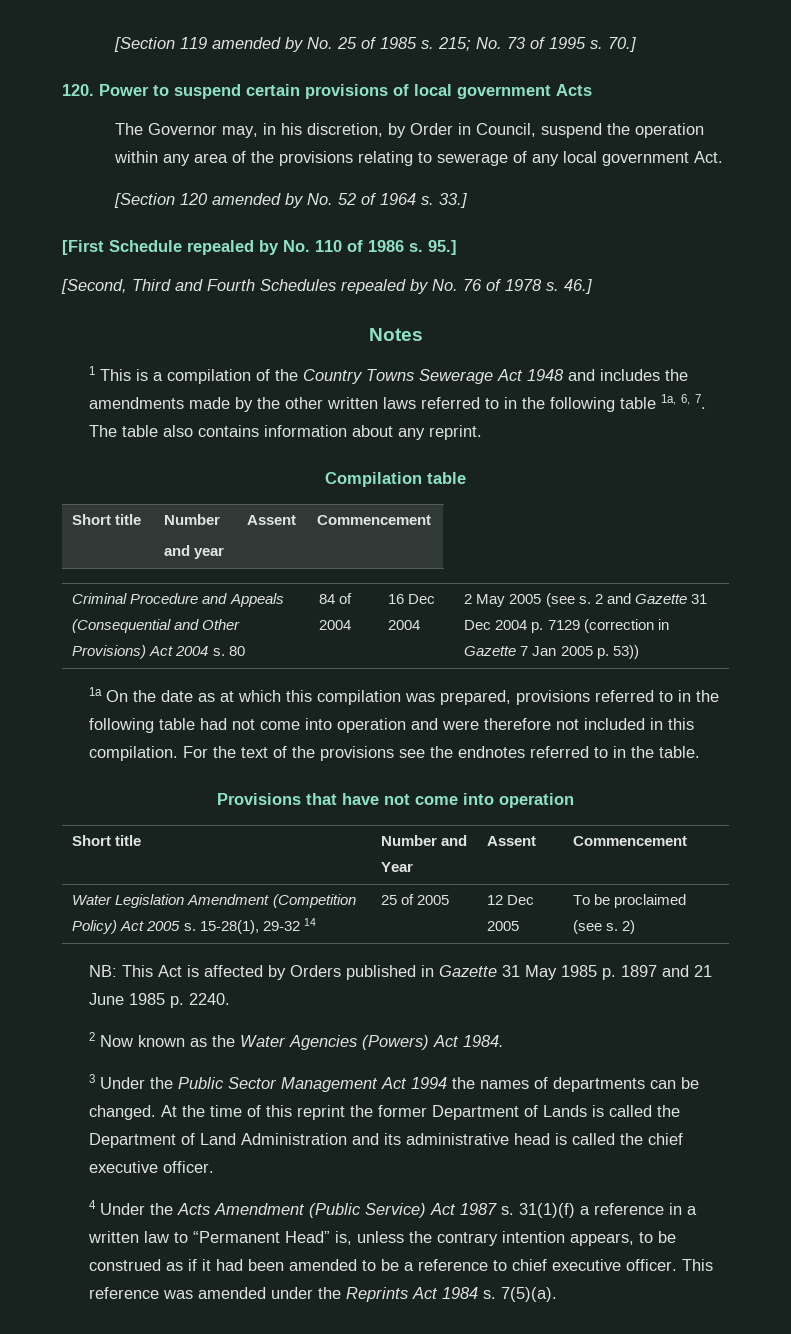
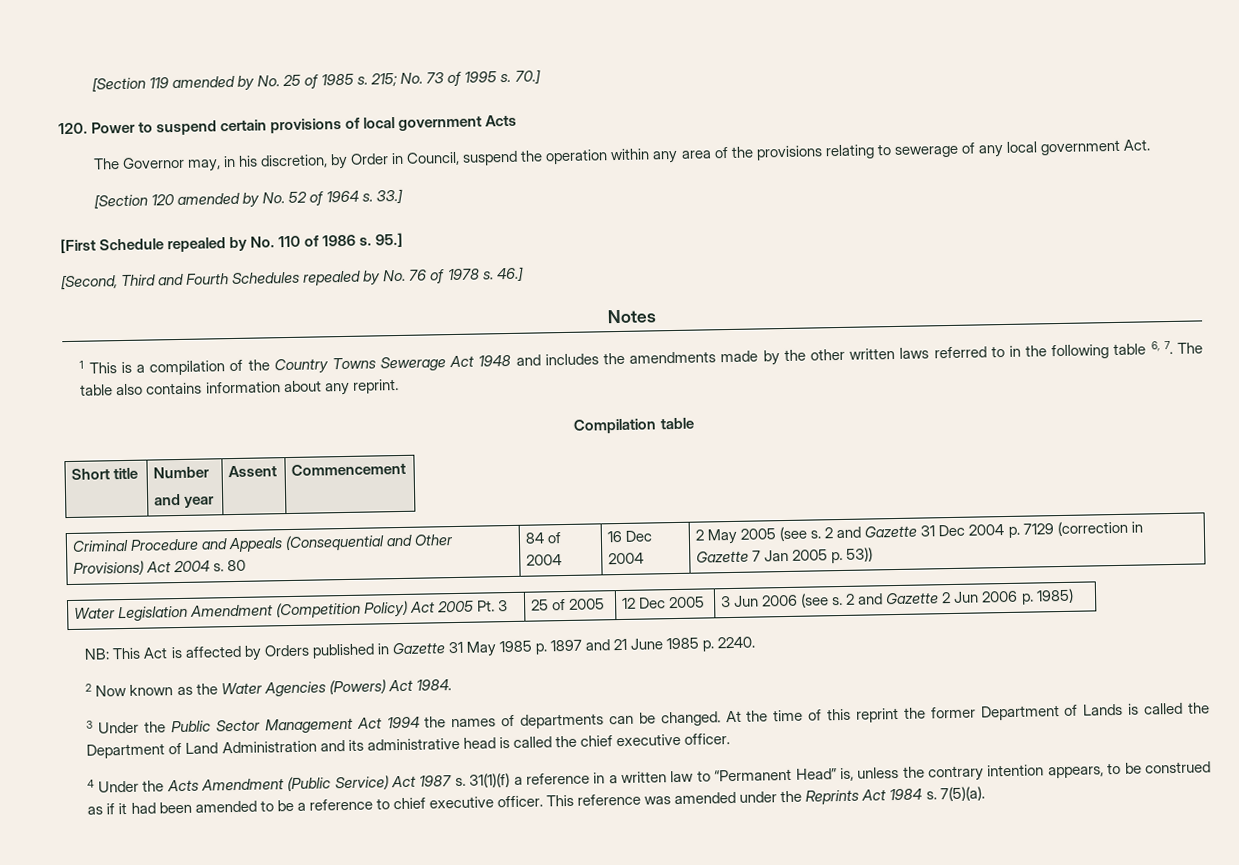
- 1 This is a compilation of the Country Towns Sewerage Act 1948 and includes the amendments made by the other written laws referred to in the following table 1a, 6, 7. The table also contains information about any reprint.
+ 1 This is a compilation of the Country Towns Sewerage Act 1948 and includes the amendments made by the other written laws referred to in the following table 6, 7. The table also contains information about any reprint.
- 1a On the date as at which this compilation was prepared, provisions referred to in the following table had not come into operation and were therefore not included in this compilation. For the text of the provisions see the endnotes referred to in the table.
- Provisions that have not come into operation
- Short title | Number and Year | Assent | Commencement
- Water Legislation Amendment (Competition Policy) Act 2005 s. 15-28(1), 29-32 14 | 25 of 2005 | 12 Dec 2005 | To be proclaimed (see s. 2)
+ Water Legislation Amendment (Competition Policy) Act 2005 Pt. 3 | 25 of 2005 | 12 Dec 2005 | 3 Jun 2006 (see s. 2 and Gazette 2 Jun 2006 p. 1985)

